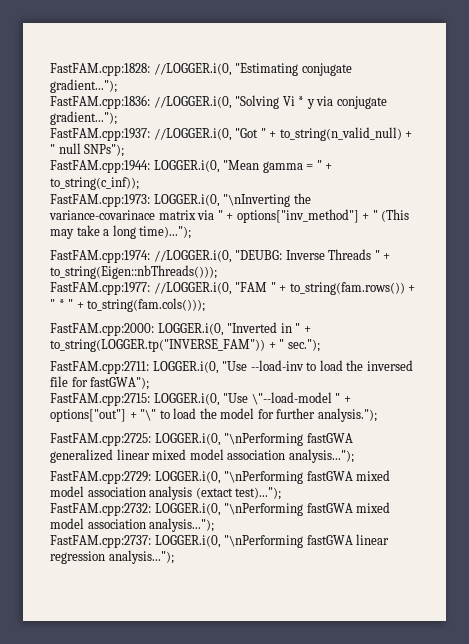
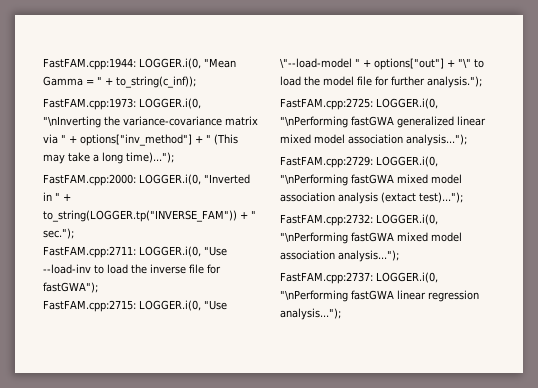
- FastFAM.cpp:1828: //LOGGER.i(0, "Estimating conjugate gradient...");
- FastFAM.cpp:1836: //LOGGER.i(0, "Solving Vi * y via conjugate gradient...");
- FastFAM.cpp:1937: //LOGGER.i(0, "Got " + to_string(n_valid_null) + " null SNPs");
- FastFAM.cpp:1944: LOGGER.i(0, "Mean gamma = " + to_string(c_inf));
+ FastFAM.cpp:1944: LOGGER.i(0, "Mean Gamma = " + to_string(c_inf));
- FastFAM.cpp:1973: LOGGER.i(0, "\nInverting the variance-covarinace matrix via " + options["inv_method"] + " (This may take a long time)...");
+ FastFAM.cpp:1973: LOGGER.i(0, "\nInverting the variance-covariance matrix via " + options["inv_method"] + " (This may take a long time)...");
- FastFAM.cpp:1974: //LOGGER.i(0, "DEUBG: Inverse Threads " + to_string(Eigen::nbThreads()));
- FastFAM.cpp:1977: //LOGGER.i(0, "FAM " + to_string(fam.rows()) + " * " + to_string(fam.cols()));
- FastFAM.cpp:2711: LOGGER.i(0, "Use --load-inv to load the inversed file for fastGWA");
+ FastFAM.cpp:2711: LOGGER.i(0, "Use --load-inv to load the inverse file for fastGWA");
- FastFAM.cpp:2715: LOGGER.i(0, "Use \"--load-model " + options["out"] + "\" to load the model for further analysis.");
+ FastFAM.cpp:2715: LOGGER.i(0, "Use \"--load-model " + options["out"] + "\" to load the model file for further analysis.");

